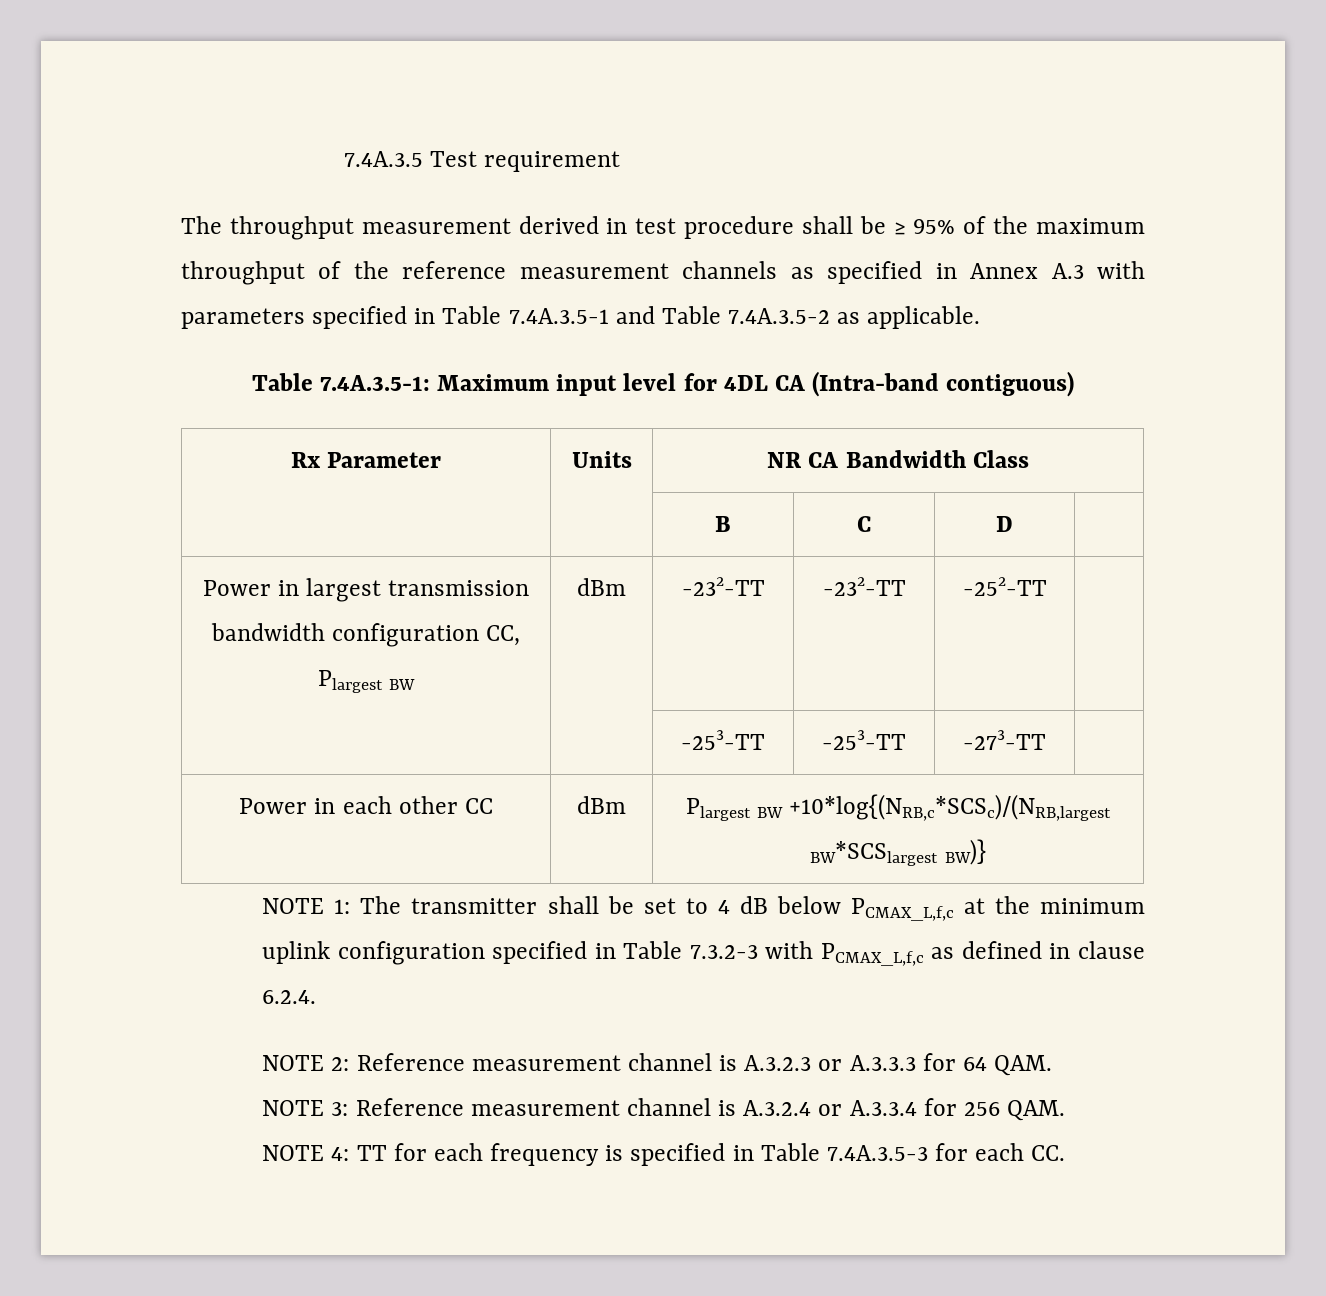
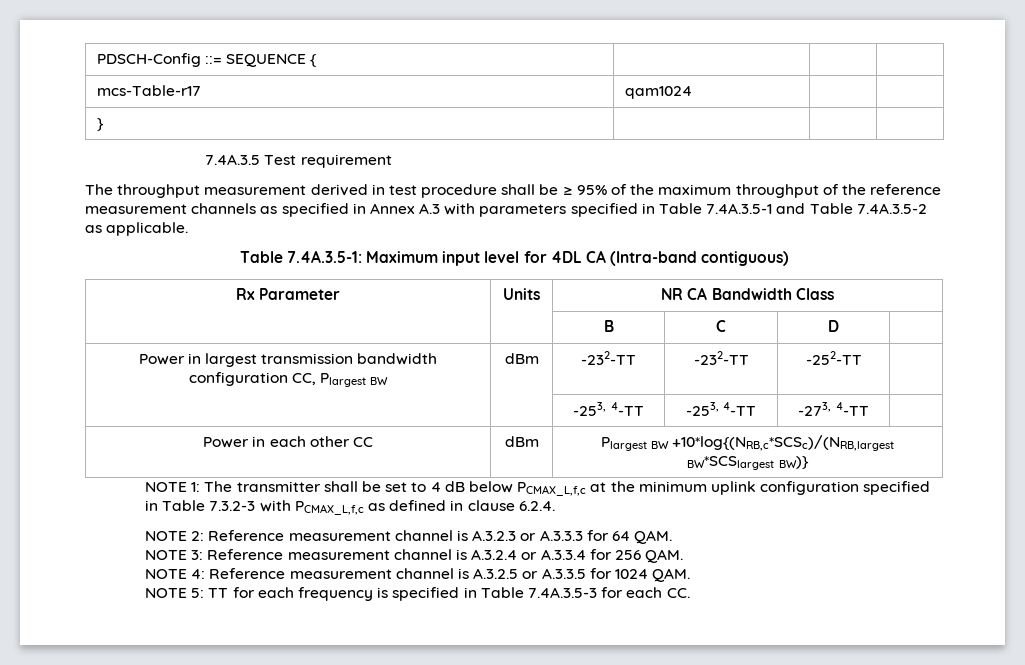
+ PDSCH-Config ::= SEQUENCE { | | |
+ mcs-Table-r17 | qam1024 | |
+ } | | |
- | | -253-TT | -253-TT | -273-TT |
+ | | -253, 4-TT | -253, 4-TT | -273, 4-TT |
- NOTE 4: TT for each frequency is specified in Table 7.4A.3.5-3 for each CC.
+ NOTE 4: Reference measurement channel is A.3.2.5 or A.3.3.5 for 1024 QAM.
+ NOTE 5: TT for each frequency is specified in Table 7.4A.3.5-3 for each CC.

